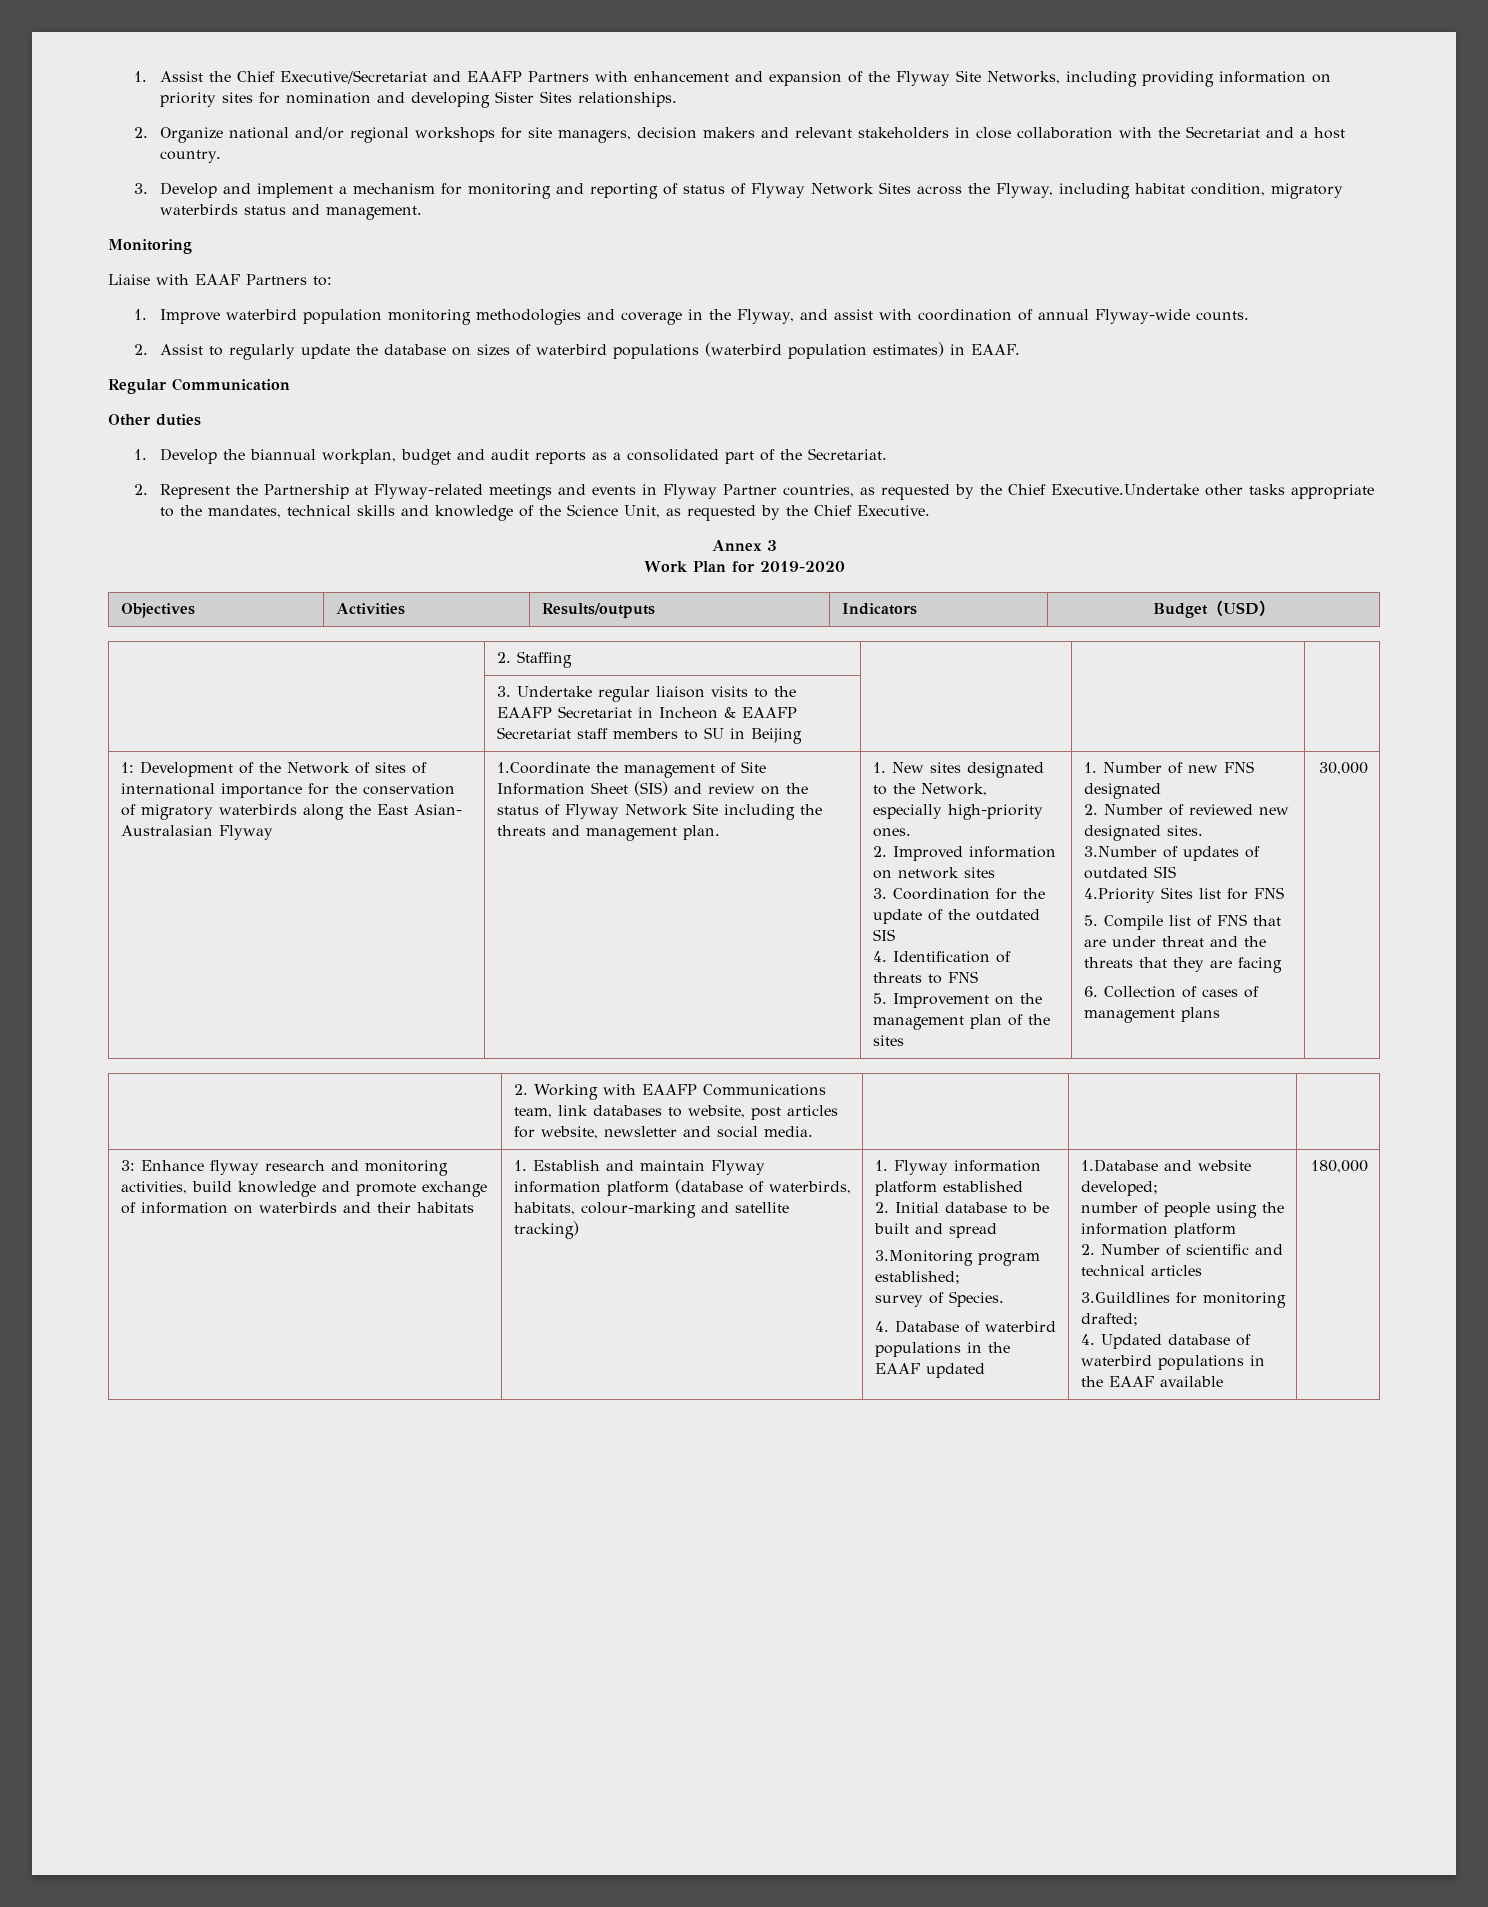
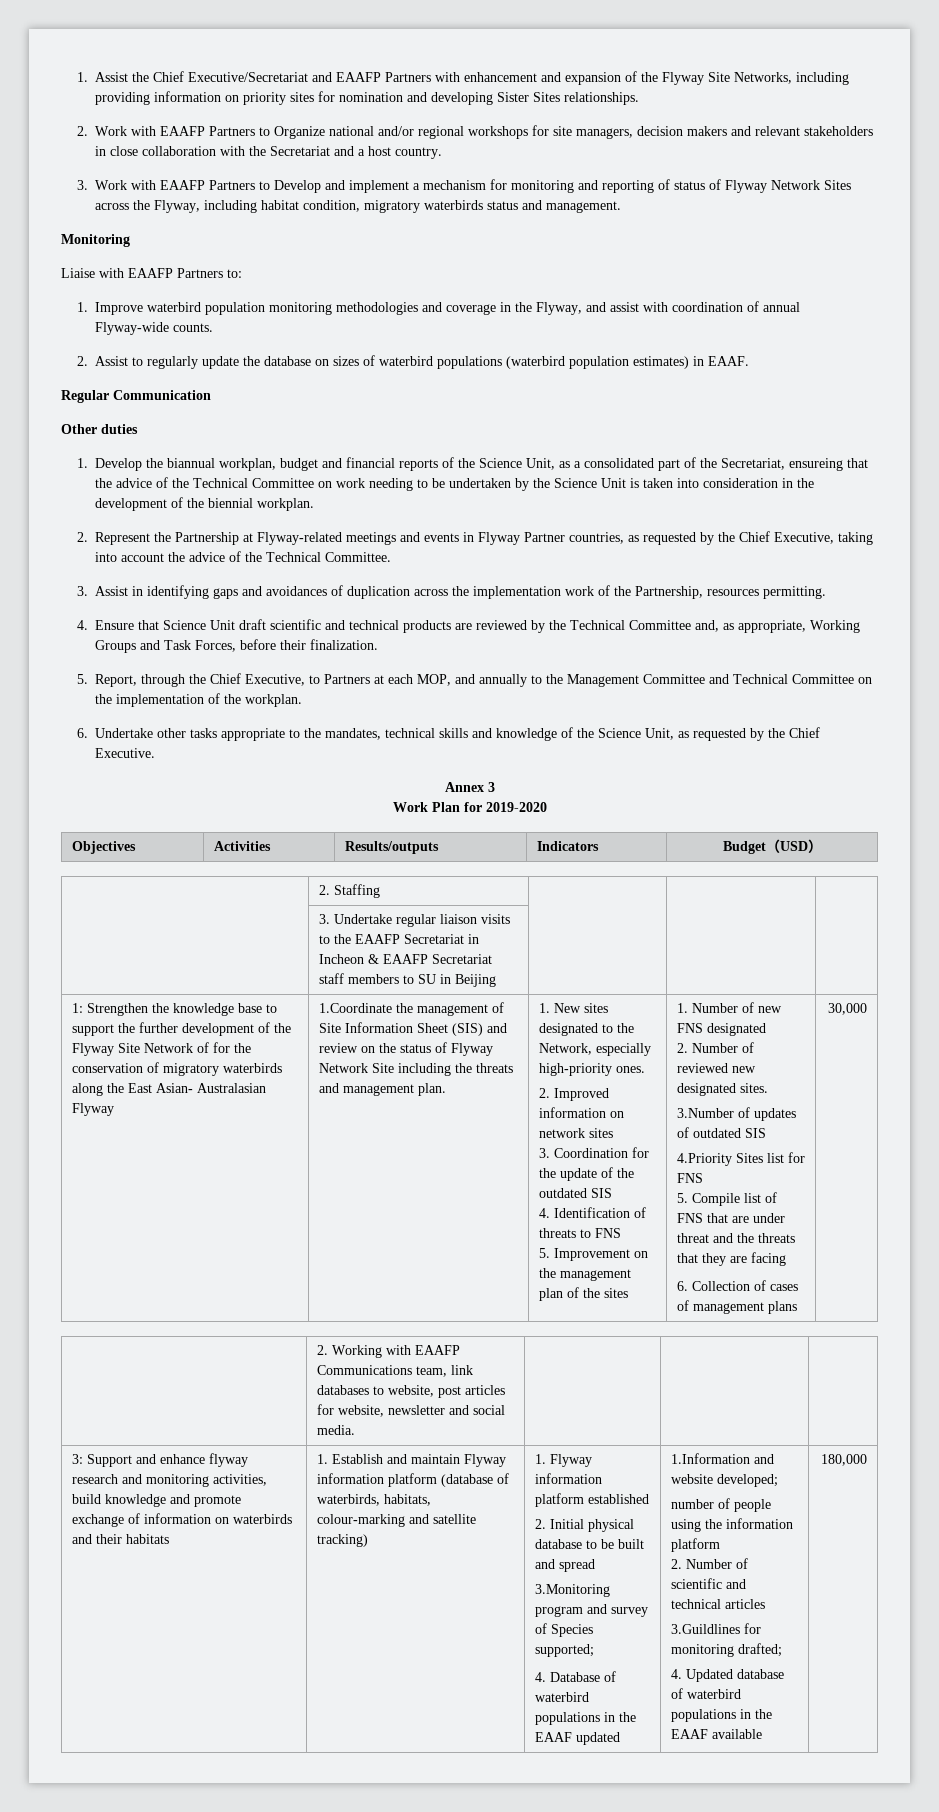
- 2. Organize national and/or regional workshops for site managers, decision makers and relevant stakeholders in close collaboration with the Secretariat and a host country.
+ 2. Work with EAAFP Partners to Organize national and/or regional workshops for site managers, decision makers and relevant stakeholders in close collaboration with the Secretariat and a host country.
- 3. Develop and implement a mechanism for monitoring and reporting of status of Flyway Network Sites across the Flyway, including habitat condition, migratory waterbirds status and management.
+ 3. Work with EAAFP Partners to Develop and implement a mechanism for monitoring and reporting of status of Flyway Network Sites across the Flyway, including habitat condition, migratory waterbirds status and management.
- Liaise with EAAF Partners to:
+ Liaise with EAAFP Partners to:
- 1. Develop the biannual workplan, budget and audit reports as a consolidated part of the Secretariat.
+ 1. Develop the biannual workplan, budget and financial reports of the Science Unit, as a consolidated part of the Secretariat, ensureing that the advice of the Technical Committee on work needing to be undertaken by the Science Unit is taken into consideration in the development of the biennial workplan.
- 2. Represent the Partnership at Flyway-related meetings and events in Flyway Partner countries, as requested by the Chief Executive.Undertake other tasks appropriate to the mandates, technical skills and knowledge of the Science Unit, as requested by the Chief Executive.
+ 2. Represent the Partnership at Flyway-related meetings and events in Flyway Partner countries, as requested by the Chief Executive, taking into account the advice of the Technical Committee.
+ 3. Assist in identifying gaps and avoidances of duplication across the implementation work of the Partnership, resources permitting.
+ 4. Ensure that Science Unit draft scientific and technical products are reviewed by the Technical Committee and, as appropriate, Working Groups and Task Forces, before their finalization.
+ 5. Report, through the Chief Executive, to Partners at each MOP, and annually to the Management Committee and Technical Committee on the implementation of the workplan.
+ 6. Undertake other tasks appropriate to the mandates, technical skills and knowledge of the Science Unit, as requested by the Chief Executive.
- 1: Development of the Network of sites of international importance for the conservation of migratory waterbirds along the East Asian- Australasian Flyway
+ 1: Strengthen the knowledge base to support the further development of the Flyway Site Network of for the conservation of migratory waterbirds along the East Asian- Australasian Flyway
- 3: Enhance flyway research and monitoring activities, build knowledge and promote exchange of information on waterbirds and their habitats
+ 3: Support and enhance flyway research and monitoring activities, build knowledge and promote exchange of information on waterbirds and their habitats
- 2. Initial database to be built and spread
+ 2. Initial physical database to be built and spread
- 3.Monitoring program established;
- survey of Species.
+ 3.Monitoring program and survey of Species supported;
- 1.Database and website developed;
+ 1.Information and website developed;

